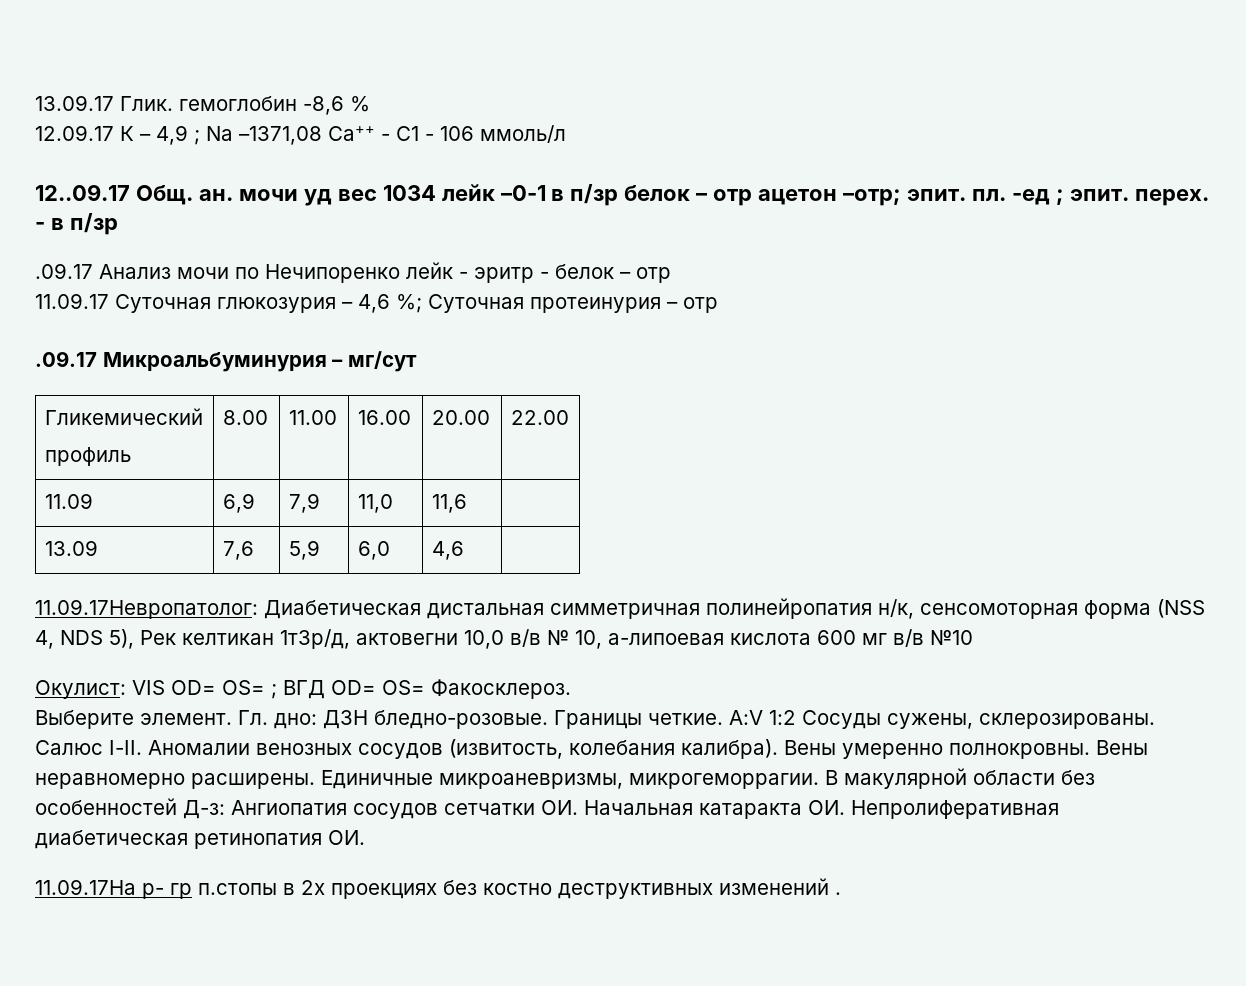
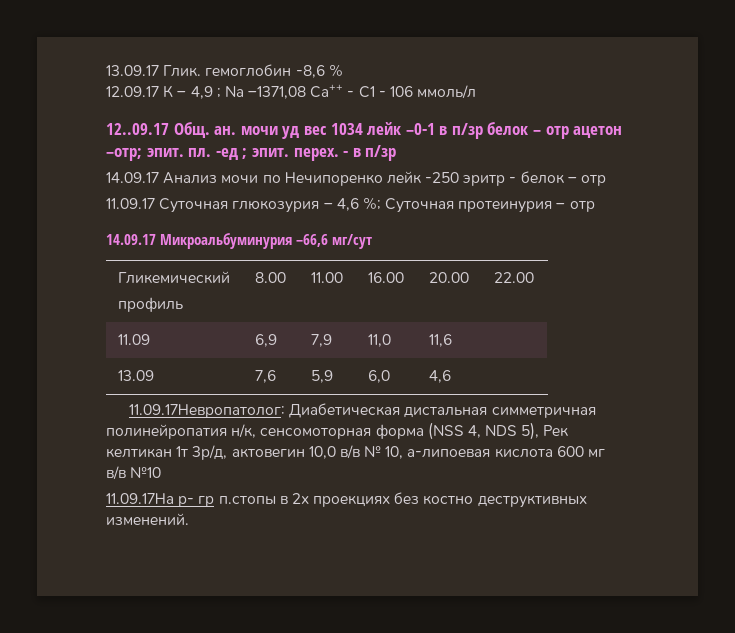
- .09.17 Анализ мочи по Нечипоренко лейк - эритр - белок – отр
+ 14.09.17 Анализ мочи по Нечипоренко лейк -250 эритр - белок – отр
- .09.17 Микроальбуминурия – мг/сут
+ 14.09.17 Микроальбуминурия –66,6 мг/сут
- 11.09.17Невропатолог: Диабетическая дистальная симметричная полинейропатия н/к, сенсомоторная форма (NSS 4, NDS 5), Рек келтикан 1т3р/д, актовегни 10,0 в/в № 10, а-липоевая кислота 600 мг в/в №10
+ 11.09.17Невропатолог: Диабетическая дистальная симметричная полинейропатия н/к, сенсомоторная форма (NSS 4, NDS 5), Рек келтикан 1т 3р/д, актовегин 10,0 в/в № 10, а-липоевая кислота 600 мг в/в №10
- Окулист: VIS OD= OS= ; ВГД OD= OS= Факосклероз.
- Выберите элемент. Гл. дно: ДЗН бледно-розовые. Границы четкие. А:V 1:2 Сосуды сужены, склерозированы. Салюс I-II. Аномалии венозных сосудов (извитость, колебания калибра). Вены умеренно полнокровны. Вены неравномерно расширены. Единичные микроаневризмы, микрогеморрагии. В макулярной области без особенностей Д-з: Ангиопатия сосудов сетчатки ОИ. Начальная катаракта ОИ. Непролиферативная диабетическая ретинопатия ОИ.
- 11.09.17На р- гр п.стопы в 2х проекциях без костно деструктивных изменений .
+ 11.09.17На р- гр п.стопы в 2х проекциях без костно деструктивных изменений.

